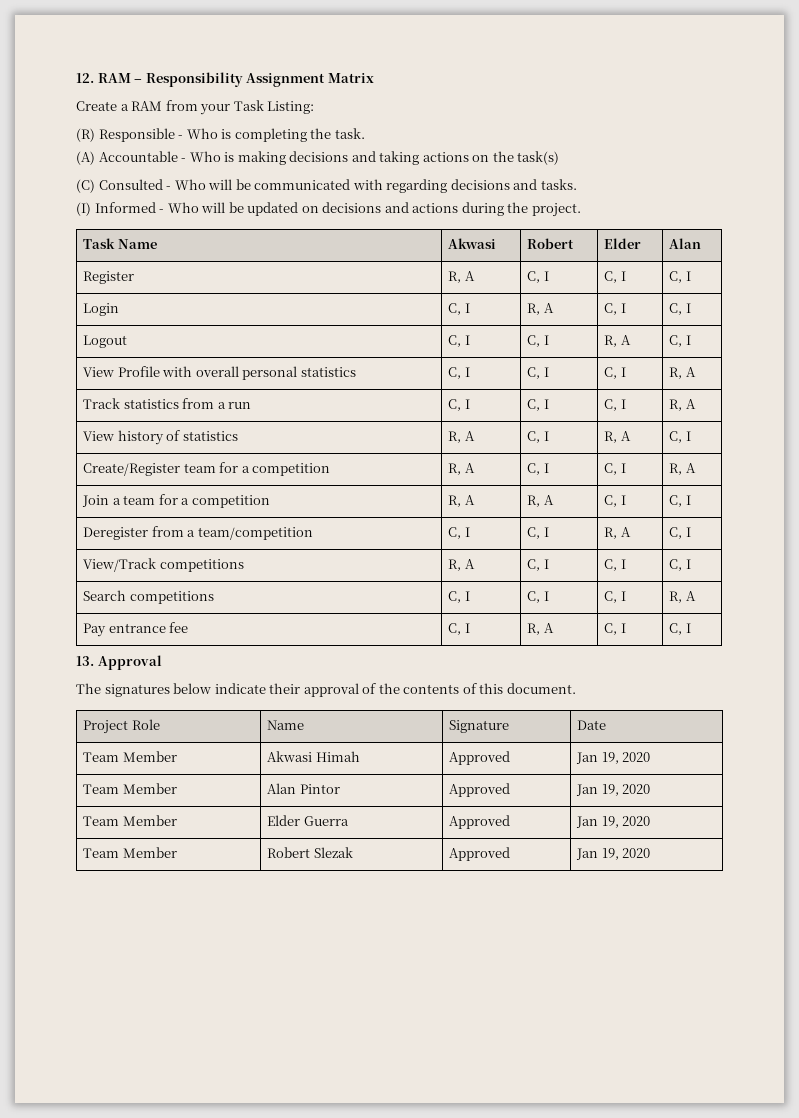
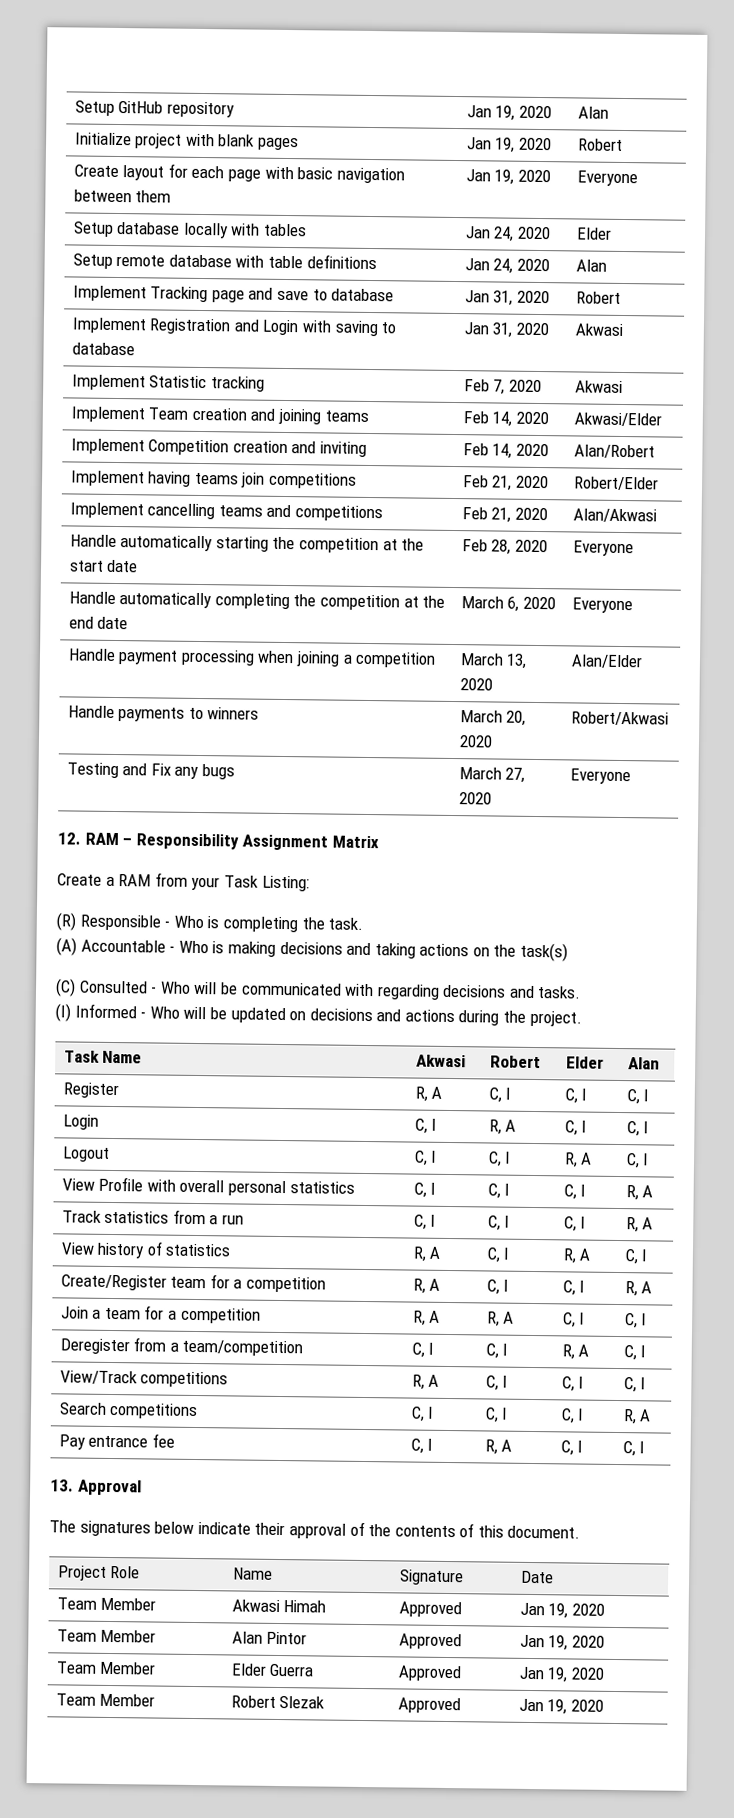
+ Setup GitHub repository | Jan 19, 2020 | Alan
+ Initialize project with blank pages | Jan 19, 2020 | Robert
+ Create layout for each page with basic navigation between them | Jan 19, 2020 | Everyone
+ Setup database locally with tables | Jan 24, 2020 | Elder
+ Setup remote database with table definitions | Jan 24, 2020 | Alan
+ Implement Tracking page and save to database | Jan 31, 2020 | Robert
+ Implement Registration and Login with saving to database | Jan 31, 2020 | Akwasi
+ Implement Statistic tracking | Feb 7, 2020 | Akwasi
+ Implement Team creation and joining teams | Feb 14, 2020 | Akwasi/Elder
+ Implement Competition creation and inviting | Feb 14, 2020 | Alan/Robert
+ Implement having teams join competitions | Feb 21, 2020 | Robert/Elder
+ Implement cancelling teams and competitions | Feb 21, 2020 | Alan/Akwasi
+ Handle automatically starting the competition at the start date | Feb 28, 2020 | Everyone
+ Handle automatically completing the competition at the end date | March 6, 2020 | Everyone
+ Handle payment processing when joining a competition | March 13, 2020 | Alan/Elder
+ Handle payments to winners | March 20, 2020 | Robert/Akwasi
+ Testing and Fix any bugs | March 27, 2020 | Everyone

